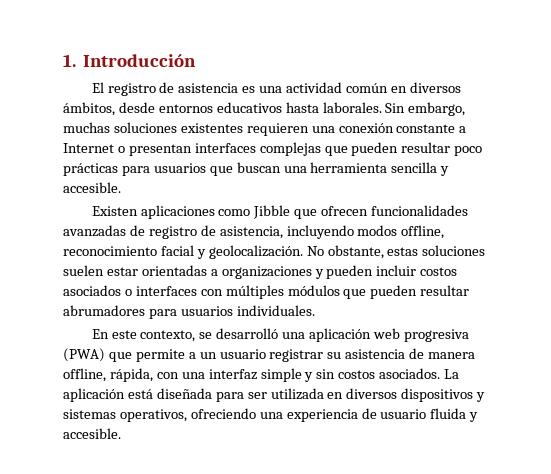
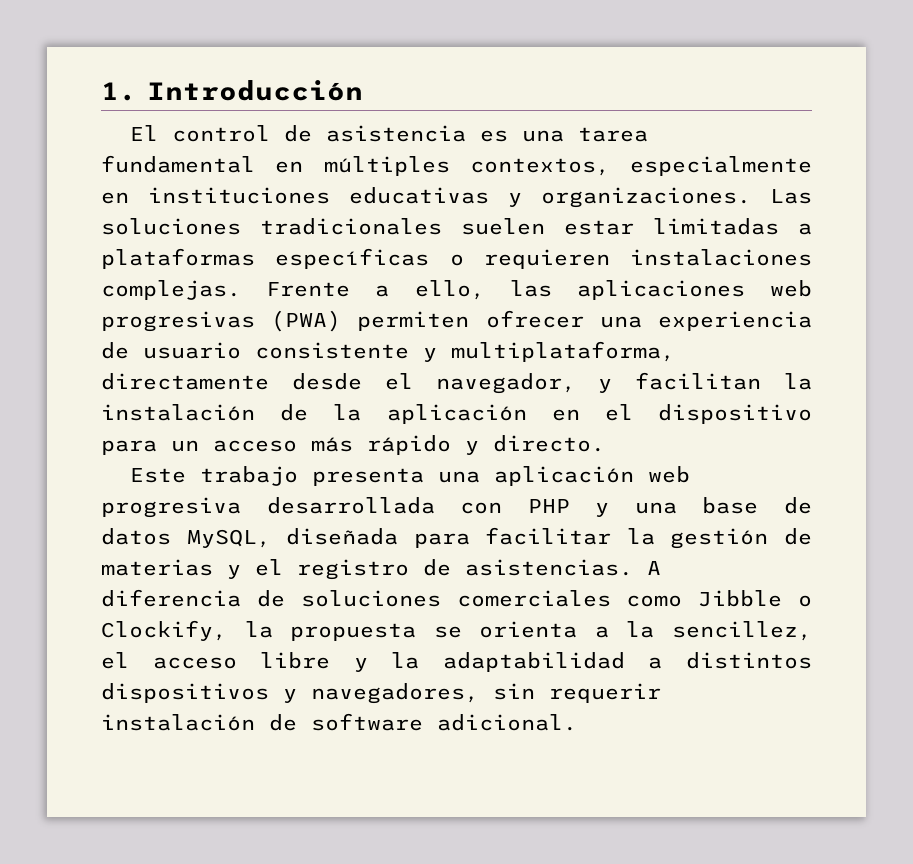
- El registro de asistencia es una actividad común en diversos ámbitos, desde entornos educativos hasta laborales. Sin embargo, muchas soluciones existentes requieren una conexión constante a Internet o presentan interfaces complejas que pueden resultar poco prácticas para usuarios que buscan una herramienta sencilla y accesible.
- Existen aplicaciones como Jibble que ofrecen funcionalidades avanzadas de registro de asistencia, incluyendo modos offline, reconocimiento facial y geolocalización. No obstante, estas soluciones suelen estar orientadas a organizaciones y pueden incluir costos asociados o interfaces con múltiples módulos que pueden resultar abrumadores para usuarios individuales.
- En este contexto, se desarrolló una aplicación web progresiva (PWA) que permite a un usuario registrar su asistencia de manera offline, rápida, con una interfaz simple y sin costos asociados. La aplicación está diseñada para ser utilizada en diversos dispositivos y sistemas operativos, ofreciendo una experiencia de usuario fluida y accesible.
+ El control de asistencia es una tarea fundamental en múltiples contextos, especialmente en instituciones educativas y organizaciones. Las soluciones tradicionales suelen estar limitadas a plataformas específicas o requieren instalaciones complejas. Frente a ello, las aplicaciones web progresivas (PWA) permiten ofrecer una experiencia de usuario consistente y multiplataforma, directamente desde el navegador, y facilitan la instalación de la aplicación en el dispositivo para un acceso más rápido y directo.
+ Este trabajo presenta una aplicación web progresiva desarrollada con PHP y una base de datos MySQL, diseñada para facilitar la gestión de materias y el registro de asistencias. A diferencia de soluciones comerciales como Jibble o Clockify, la propuesta se orienta a la sencillez, el acceso libre y la adaptabilidad a distintos dispositivos y navegadores, sin requerir instalación de software adicional.

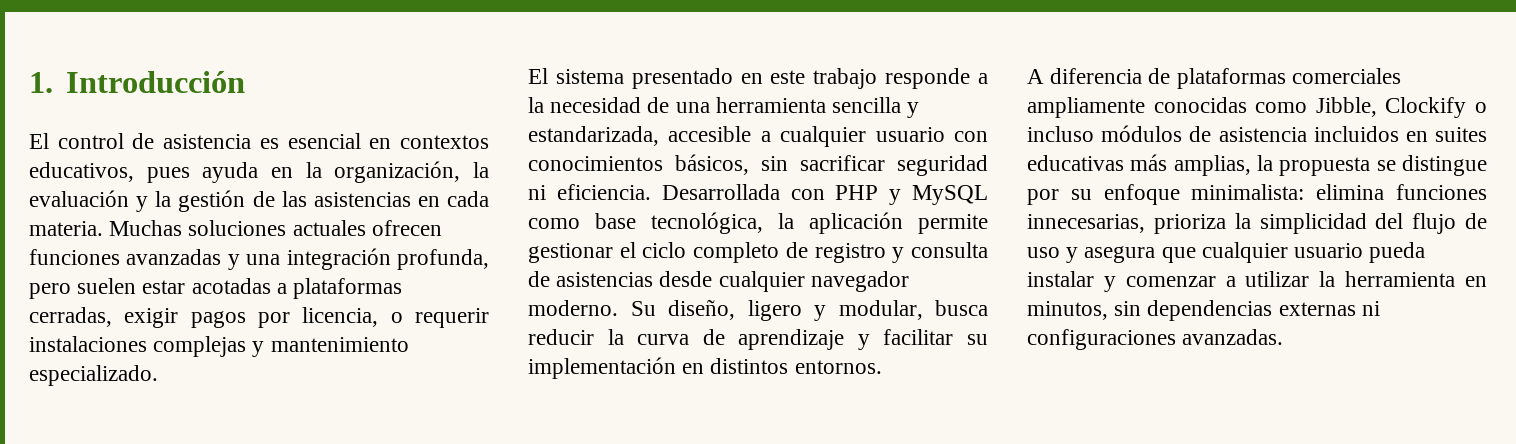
- El control de asistencia es una tarea fundamental en múltiples contextos, especialmente en instituciones educativas y organizaciones. Las soluciones tradicionales suelen estar limitadas a plataformas específicas o requieren instalaciones complejas. Frente a ello, las aplicaciones web progresivas (PWA) permiten ofrecer una experiencia de usuario consistente y multiplataforma, directamente desde el navegador, y facilitan la instalación de la aplicación en el dispositivo para un acceso más rápido y directo.
- Este trabajo presenta una aplicación web progresiva desarrollada con PHP y una base de datos MySQL, diseñada para facilitar la gestión de materias y el registro de asistencias. A diferencia de soluciones comerciales como Jibble o Clockify, la propuesta se orienta a la sencillez, el acceso libre y la adaptabilidad a distintos dispositivos y navegadores, sin requerir instalación de software adicional.
+ El control de asistencia es esencial en contextos educativos, pues ayuda en la organización, la evaluación y la gestión de las asistencias en cada materia. Muchas soluciones actuales ofrecen funciones avanzadas y una integración profunda, pero suelen estar acotadas a plataformas cerradas, exigir pagos por licencia, o requerir instalaciones complejas y mantenimiento especializado.
+ El sistema presentado en este trabajo responde a la necesidad de una herramienta sencilla y estandarizada, accesible a cualquier usuario con conocimientos básicos, sin sacrificar seguridad ni eficiencia. Desarrollada con PHP y MySQL como base tecnológica, la aplicación permite gestionar el ciclo completo de registro y consulta de asistencias desde cualquier navegador moderno. Su diseño, ligero y modular, busca reducir la curva de aprendizaje y facilitar su implementación en distintos entornos.
+ A diferencia de plataformas comerciales ampliamente conocidas como Jibble, Clockify o incluso módulos de asistencia incluidos en suites educativas más amplias, la propuesta se distingue por su enfoque minimalista: elimina funciones innecesarias, prioriza la simplicidad del flujo de uso y asegura que cualquier usuario pueda instalar y comenzar a utilizar la herramienta en minutos, sin dependencias externas ni configuraciones avanzadas.

